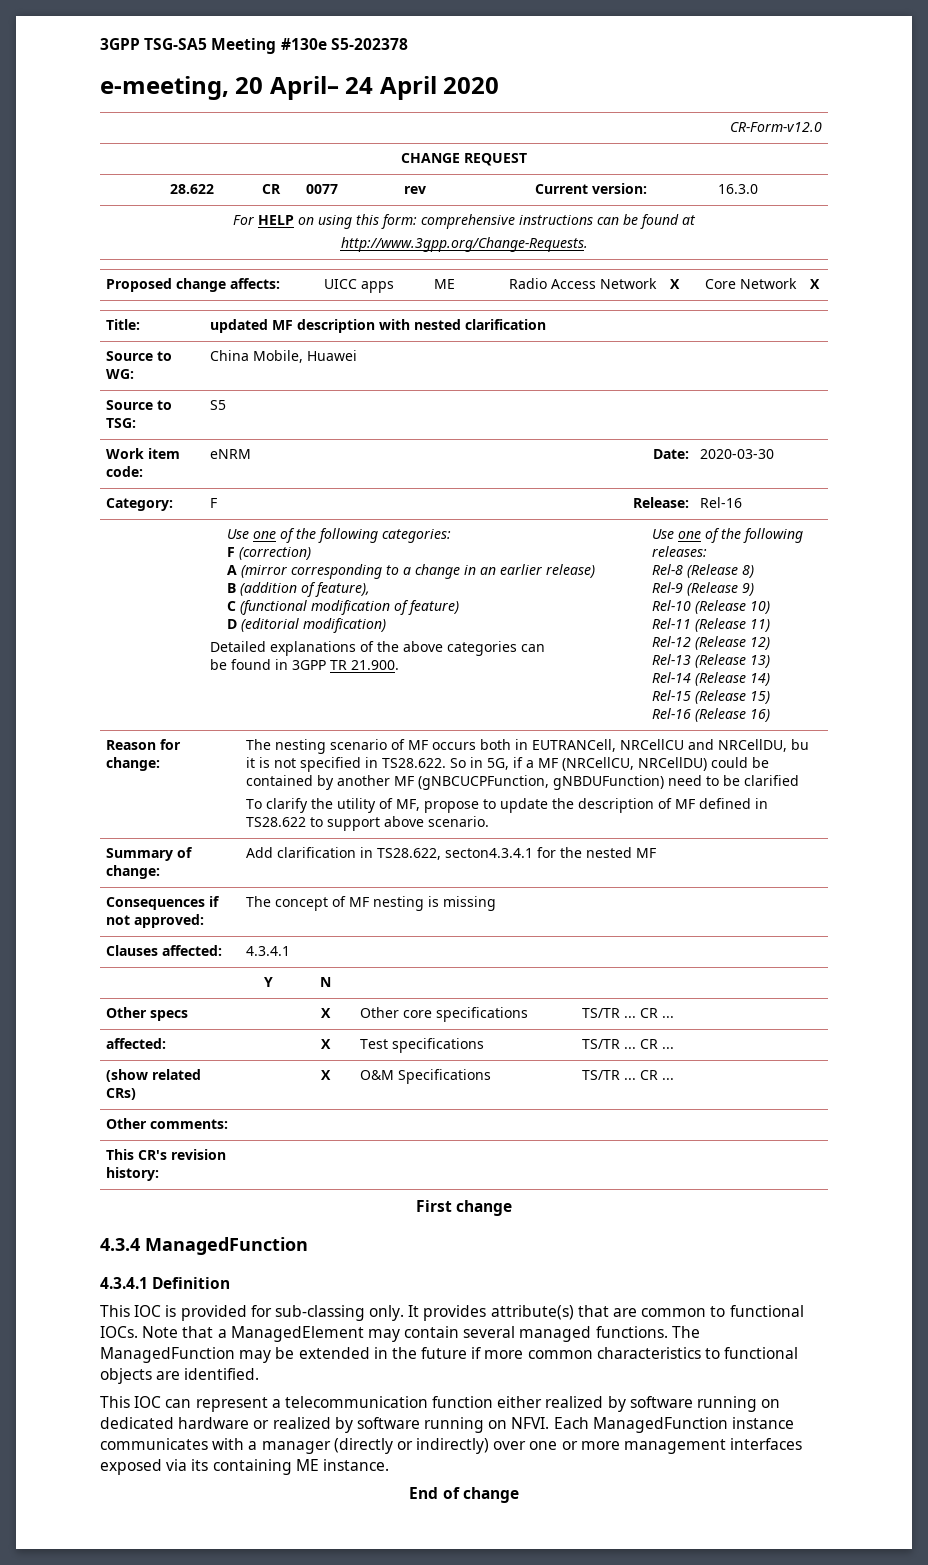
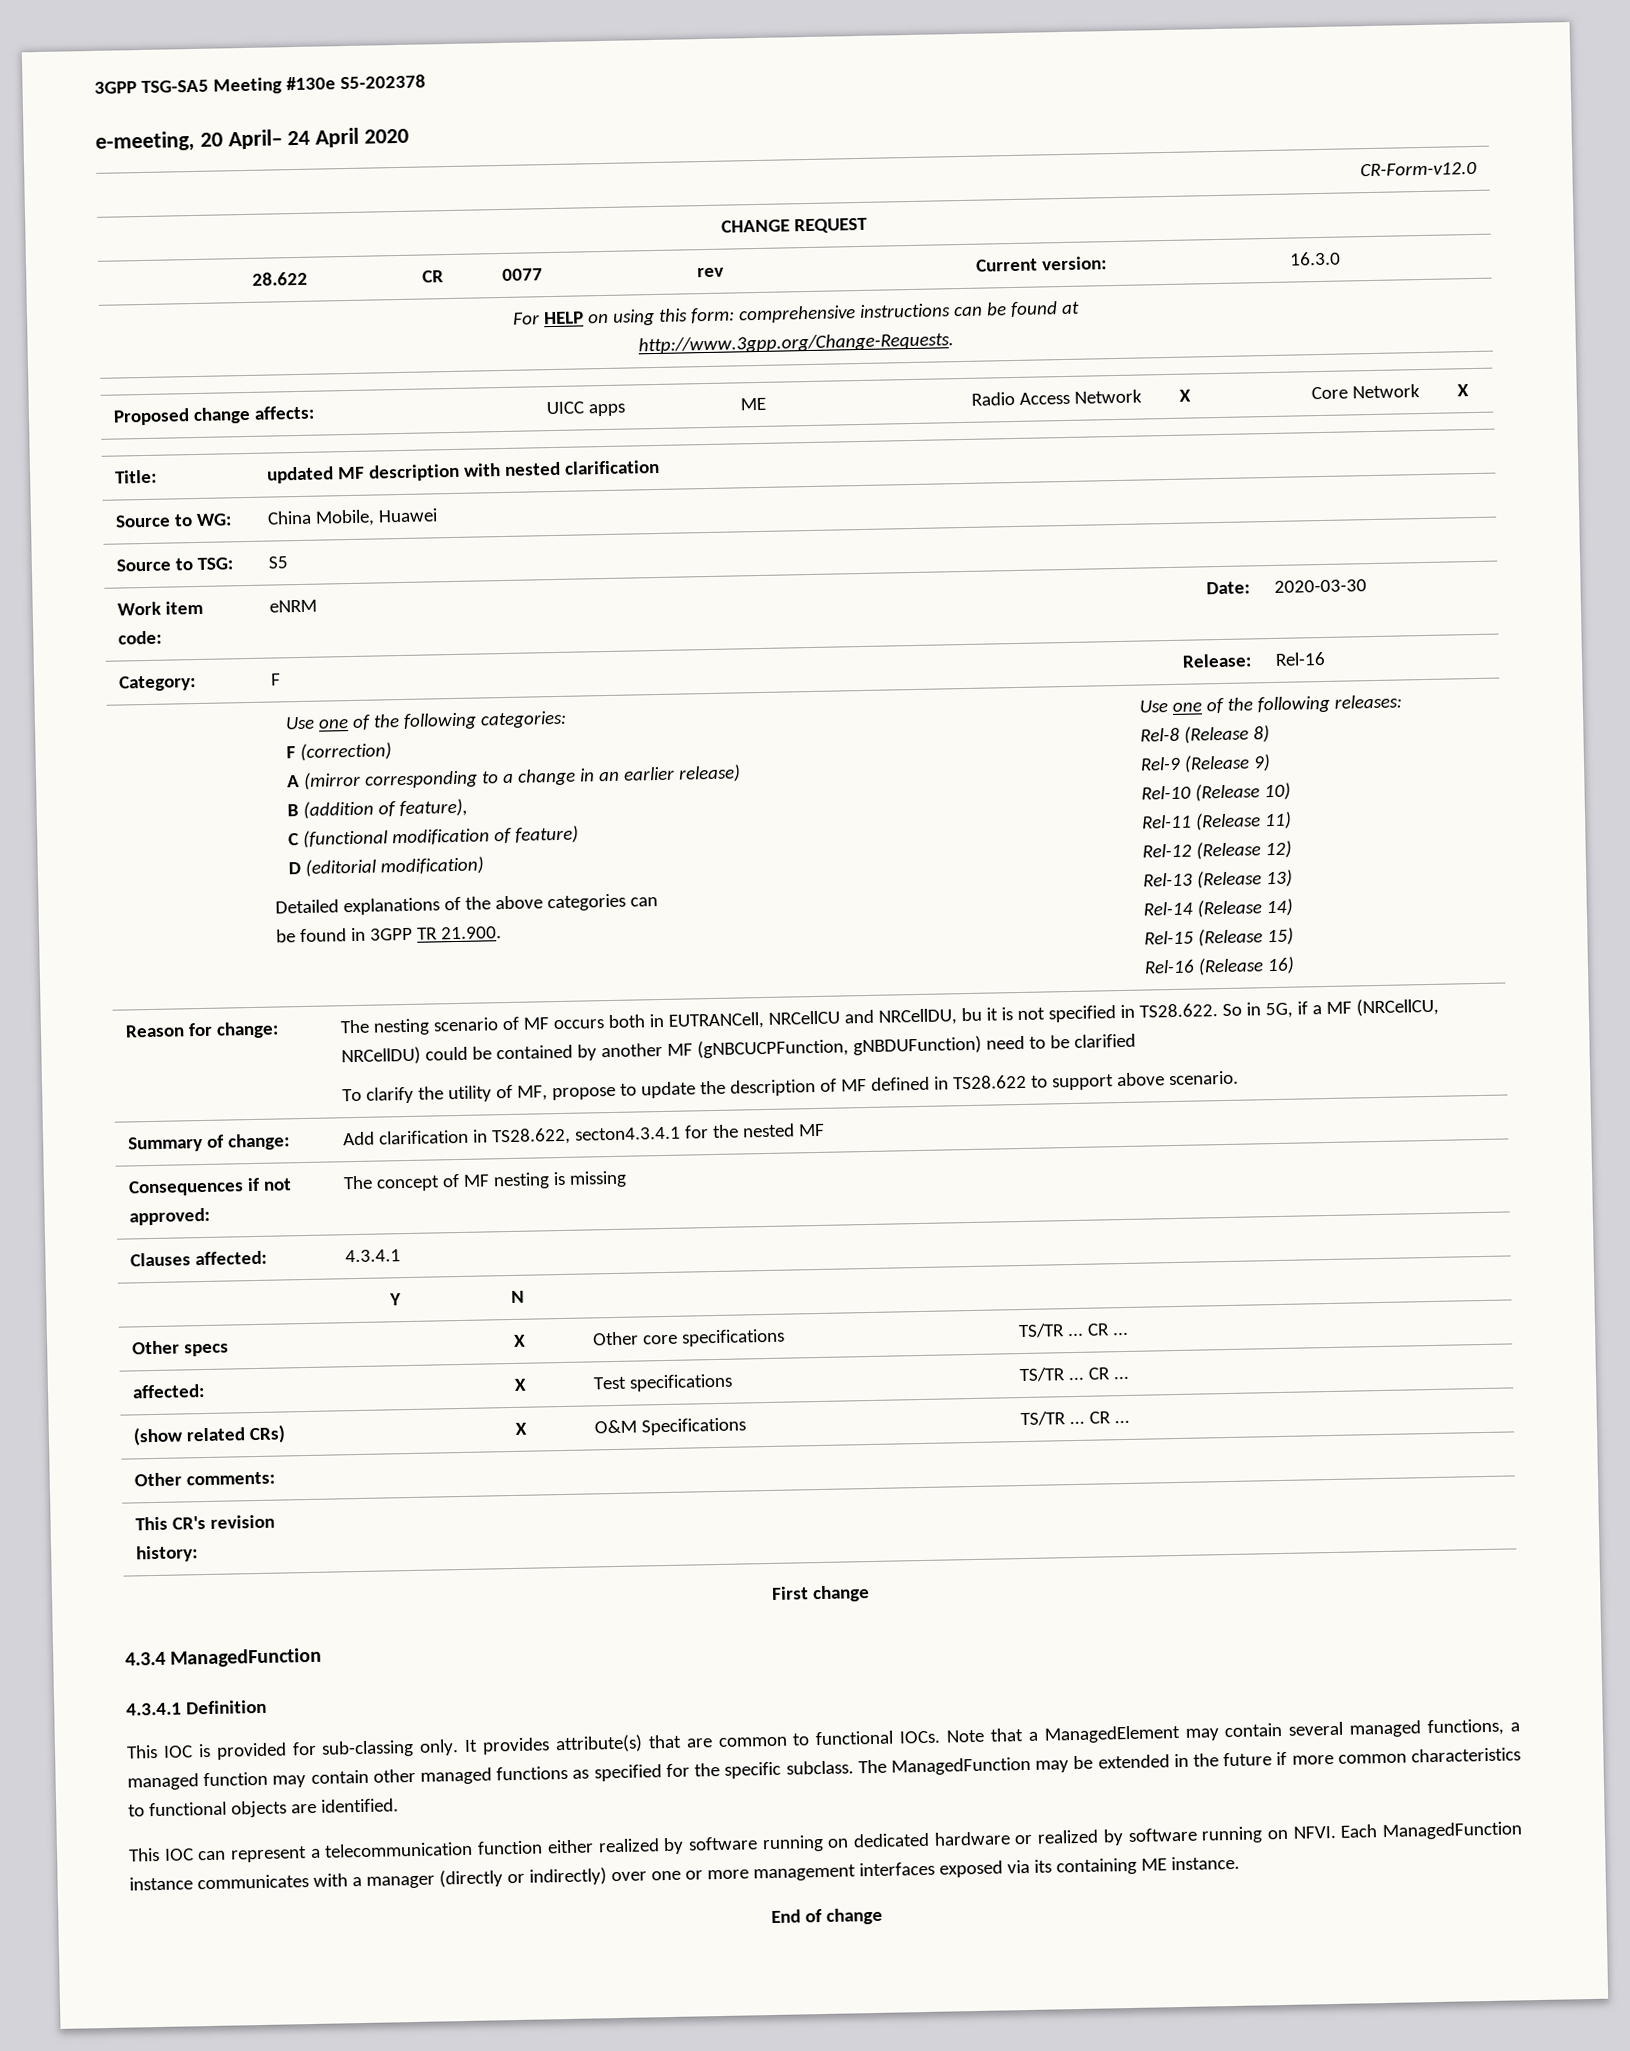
- Note that a ManagedElement may contain several managed functions.
+ Note that a ManagedElement may contain several managed functions, a managed function may contain other managed functions as specified for the specific subclass.

